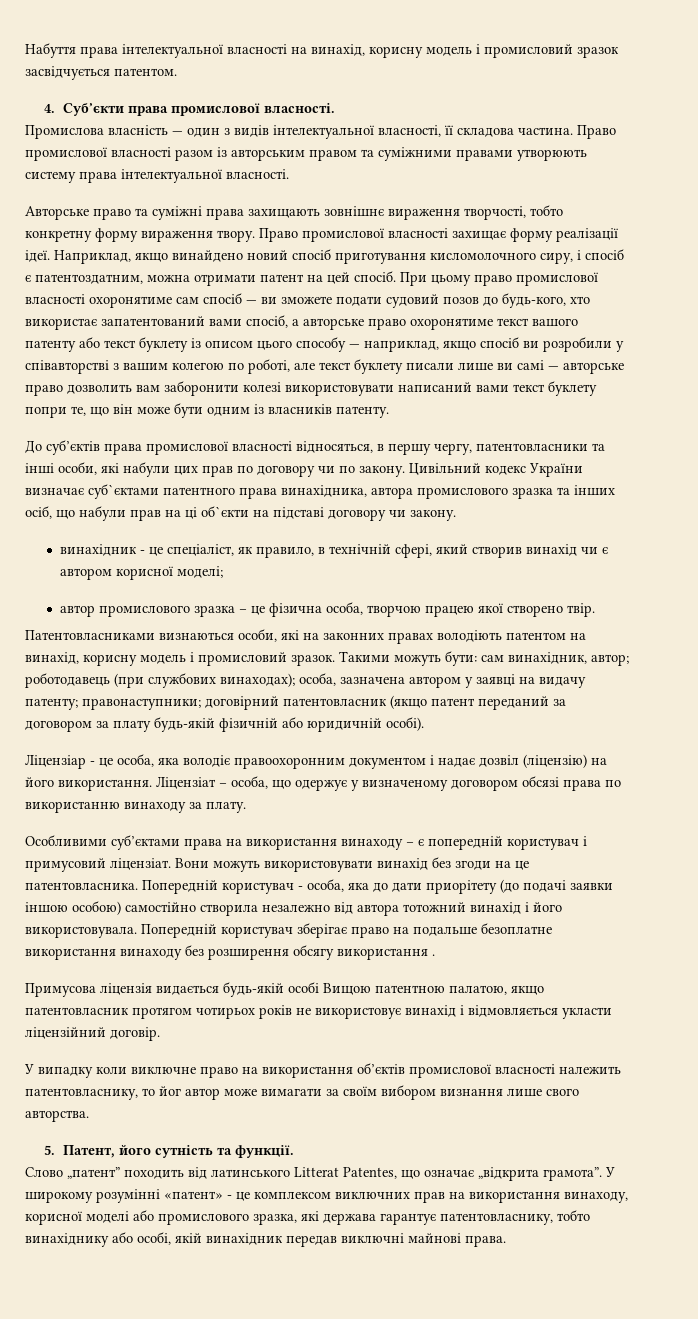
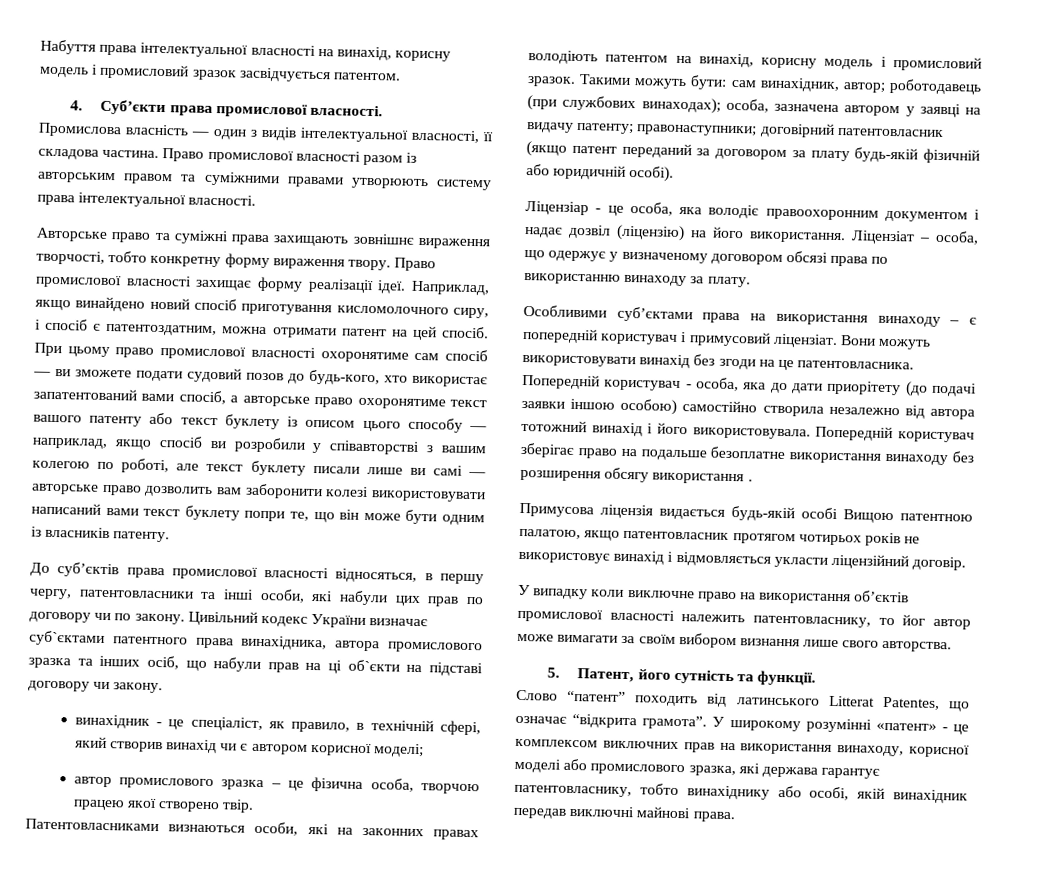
- Слово „патент” походить від латинського Litterat Patentes, що означає „відкрита грамота”.
+ Слово “патент” походить від латинського Litterat Patentes, що означає “відкрита грамота”.

